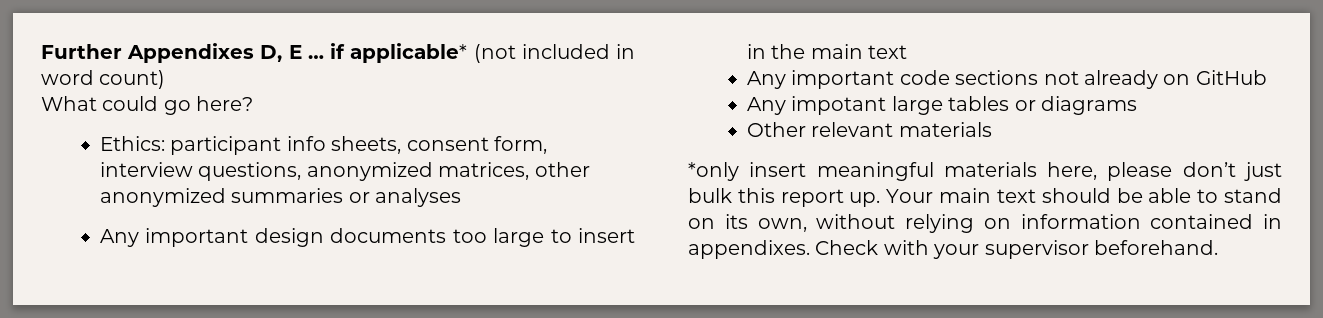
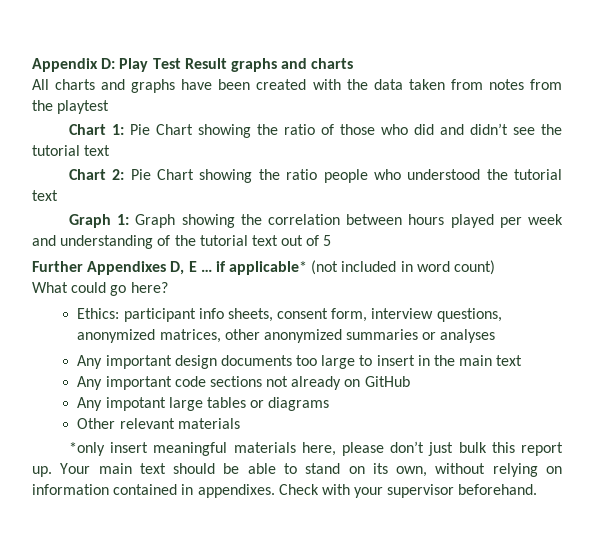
+ Appendix D: Play Test Result graphs and charts
+ All charts and graphs have been created with the data taken from notes from the playtest
+ Chart 1: Pie Chart showing the ratio of those who did and didn’t see the tutorial text
+ Chart 2: Pie Chart showing the ratio people who understood the tutorial text
+ Graph 1: Graph showing the correlation between hours played per week and understanding of the tutorial text out of 5

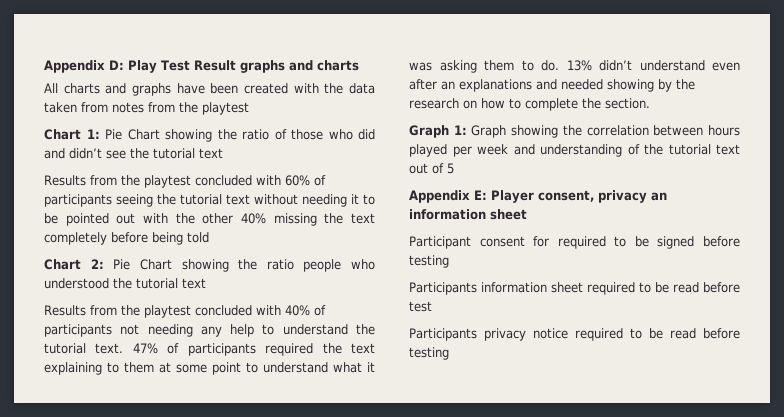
+ Results from the playtest concluded with 60% of participants seeing the tutorial text without needing it to be pointed out with the other 40% missing the text completely before being told
+ Results from the playtest concluded with 40% of participants not needing any help to understand the tutorial text. 47% of participants required the text explaining to them at some point to understand what it was asking them to do. 13% didn’t understand even after an explanations and needed showing by the research on how to complete the section.
- Further Appendixes D, E … if applicable* (not included in word count)
- What could go here?
- Ethics: participant info sheets, consent form, interview questions, anonymized matrices, other anonymized summaries or analyses
- Any important design documents too large to insert in the main text
- Any important code sections not already on GitHub
- Any impotant large tables or diagrams
- Other relevant materials
- *only insert meaningful materials here, please don’t just bulk this report up. Your main text should be able to stand on its own, without relying on information contained in appendixes. Check with your supervisor beforehand.
+ Appendix E: Player consent, privacy an information sheet
+ Participant consent for required to be signed before testing
+ Participants information sheet required to be read before test
+ Participants privacy notice required to be read before testing

